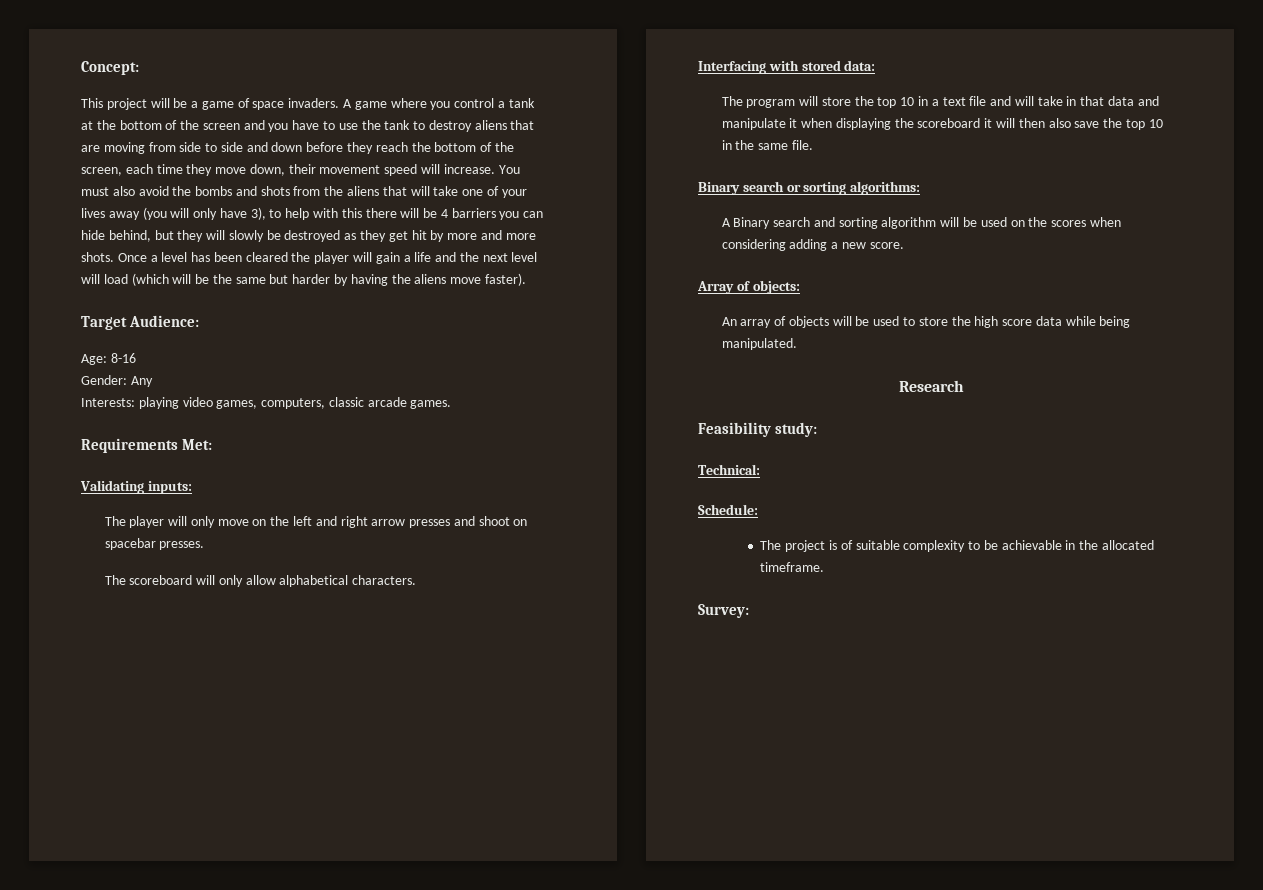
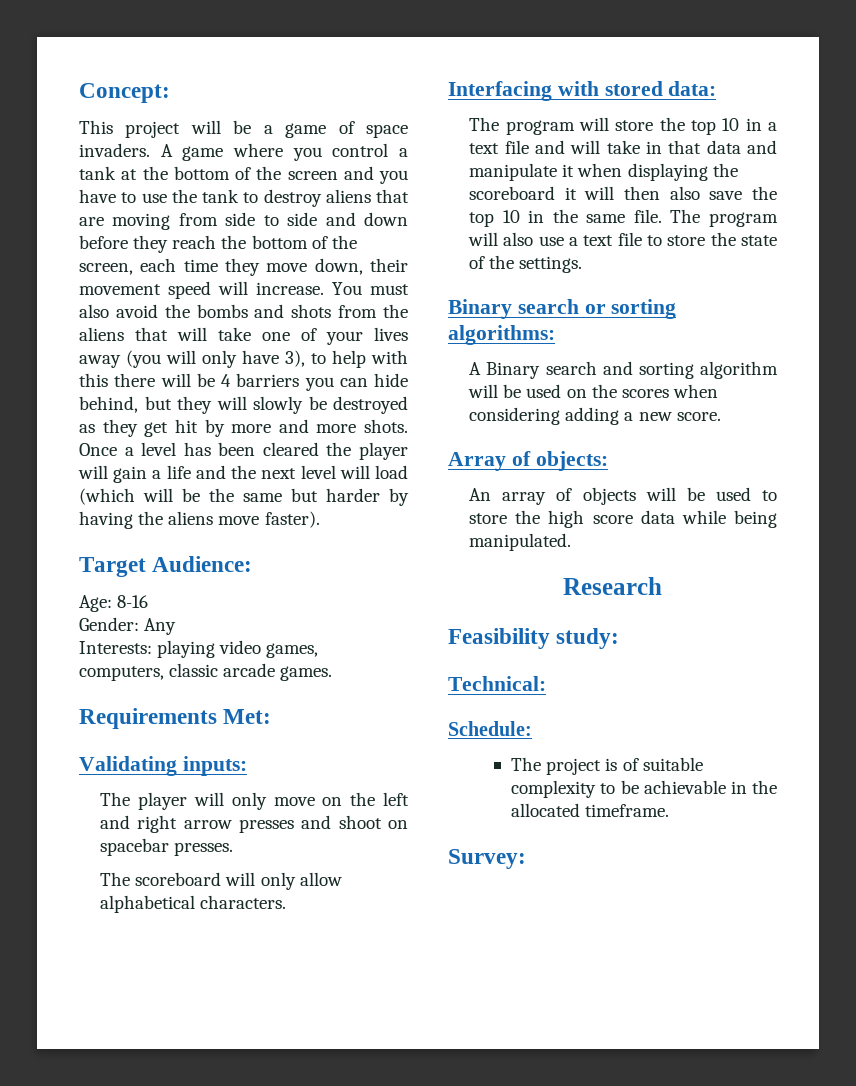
+ The program will also use a text file to store the state of the settings.

